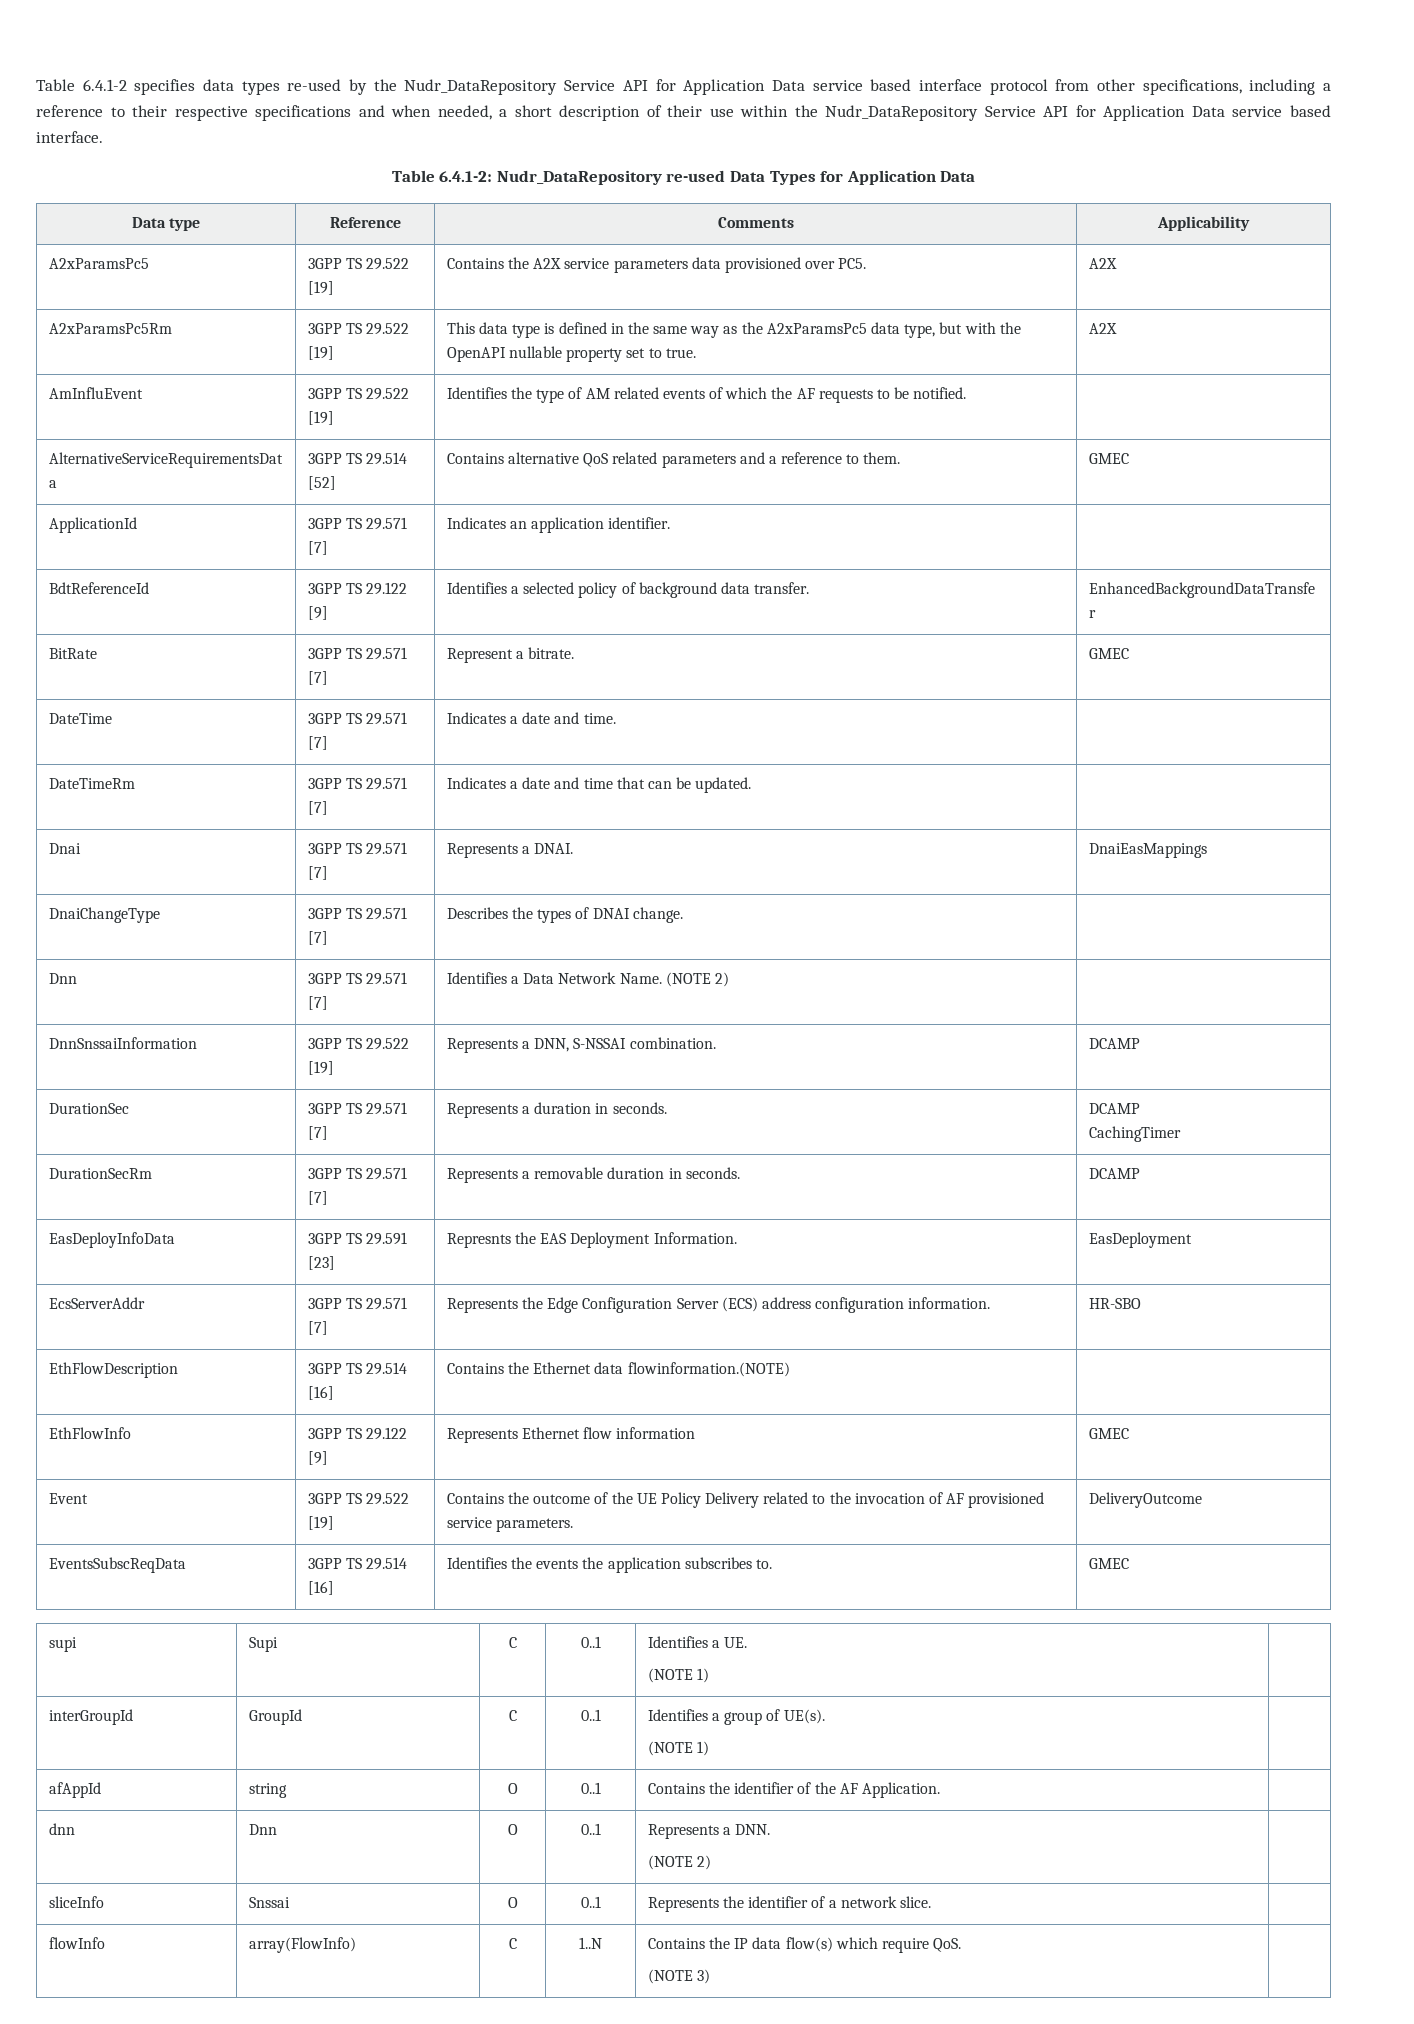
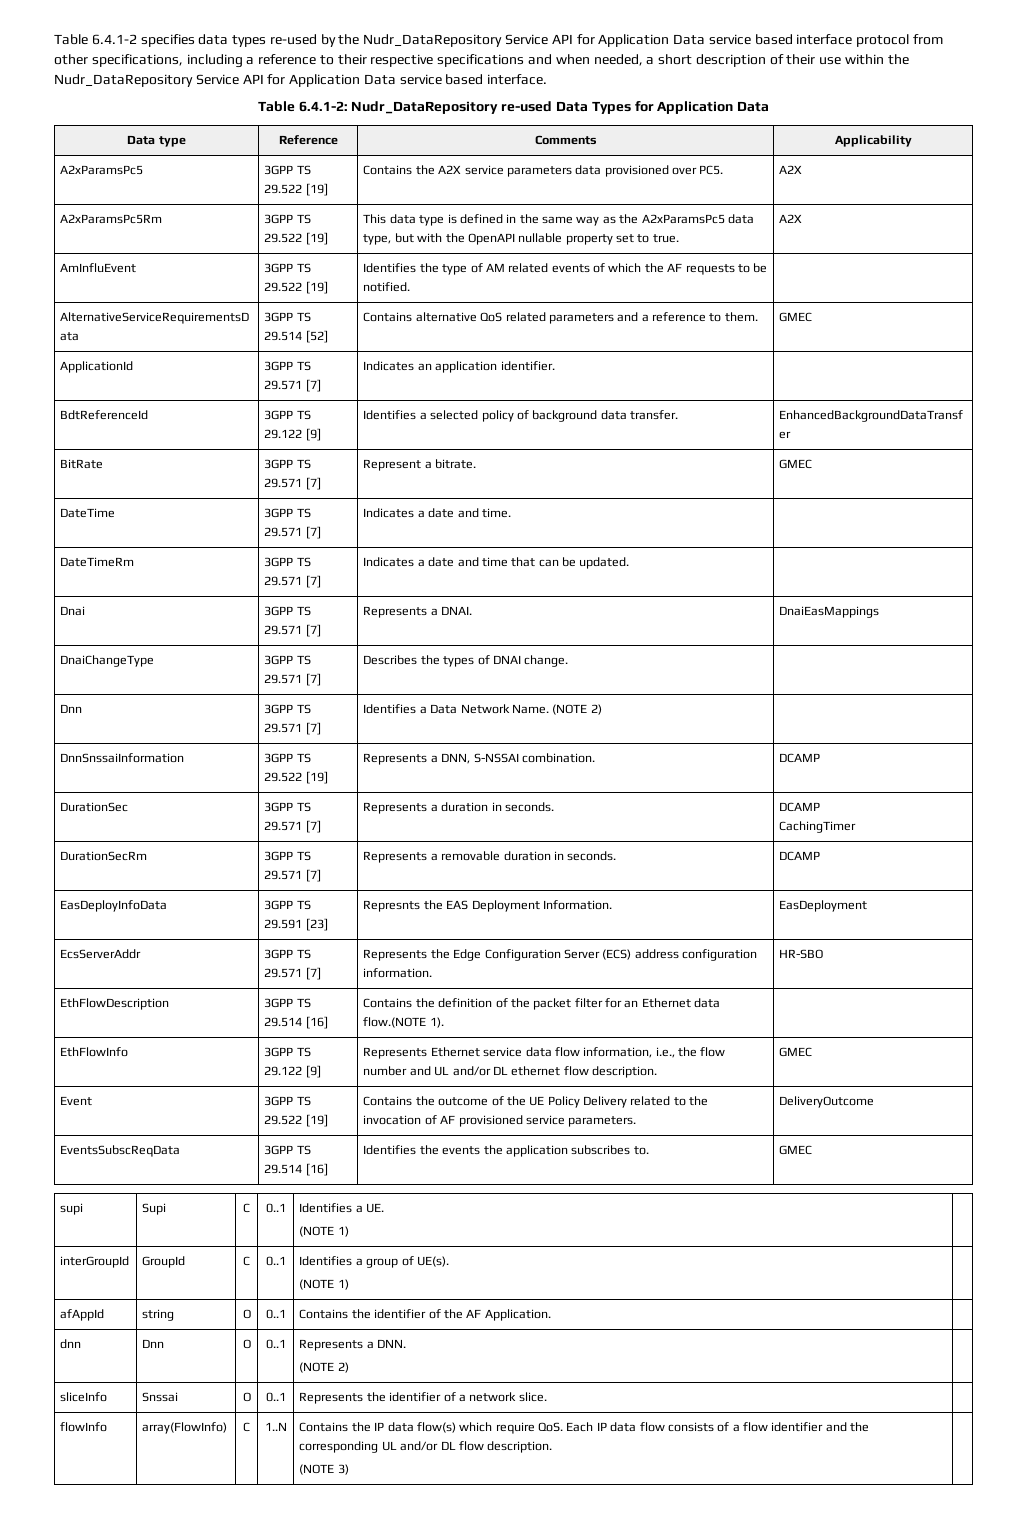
- EthFlowDescription | 3GPP TS 29.514 [16] | Contains the Ethernet data flowinformation.(NOTE) |
+ EthFlowDescription | 3GPP TS 29.514 [16] | Contains the definition of the packet filter for an Ethernet data flow.(NOTE 1). |
- EthFlowInfo | 3GPP TS 29.122 [9] | Represents Ethernet flow information | GMEC
+ EthFlowInfo | 3GPP TS 29.122 [9] | Represents Ethernet service data flow information, i.e., the flow number and UL and/or DL ethernet flow description. | GMEC
- flowInfo | array(FlowInfo) | C | 1..N | Contains the IP data flow(s) which require QoS.
+ flowInfo | array(FlowInfo) | C | 1..N | Contains the IP data flow(s) which require QoS. Each IP data flow consists of a flow identifier and the corresponding UL and/or DL flow description.

